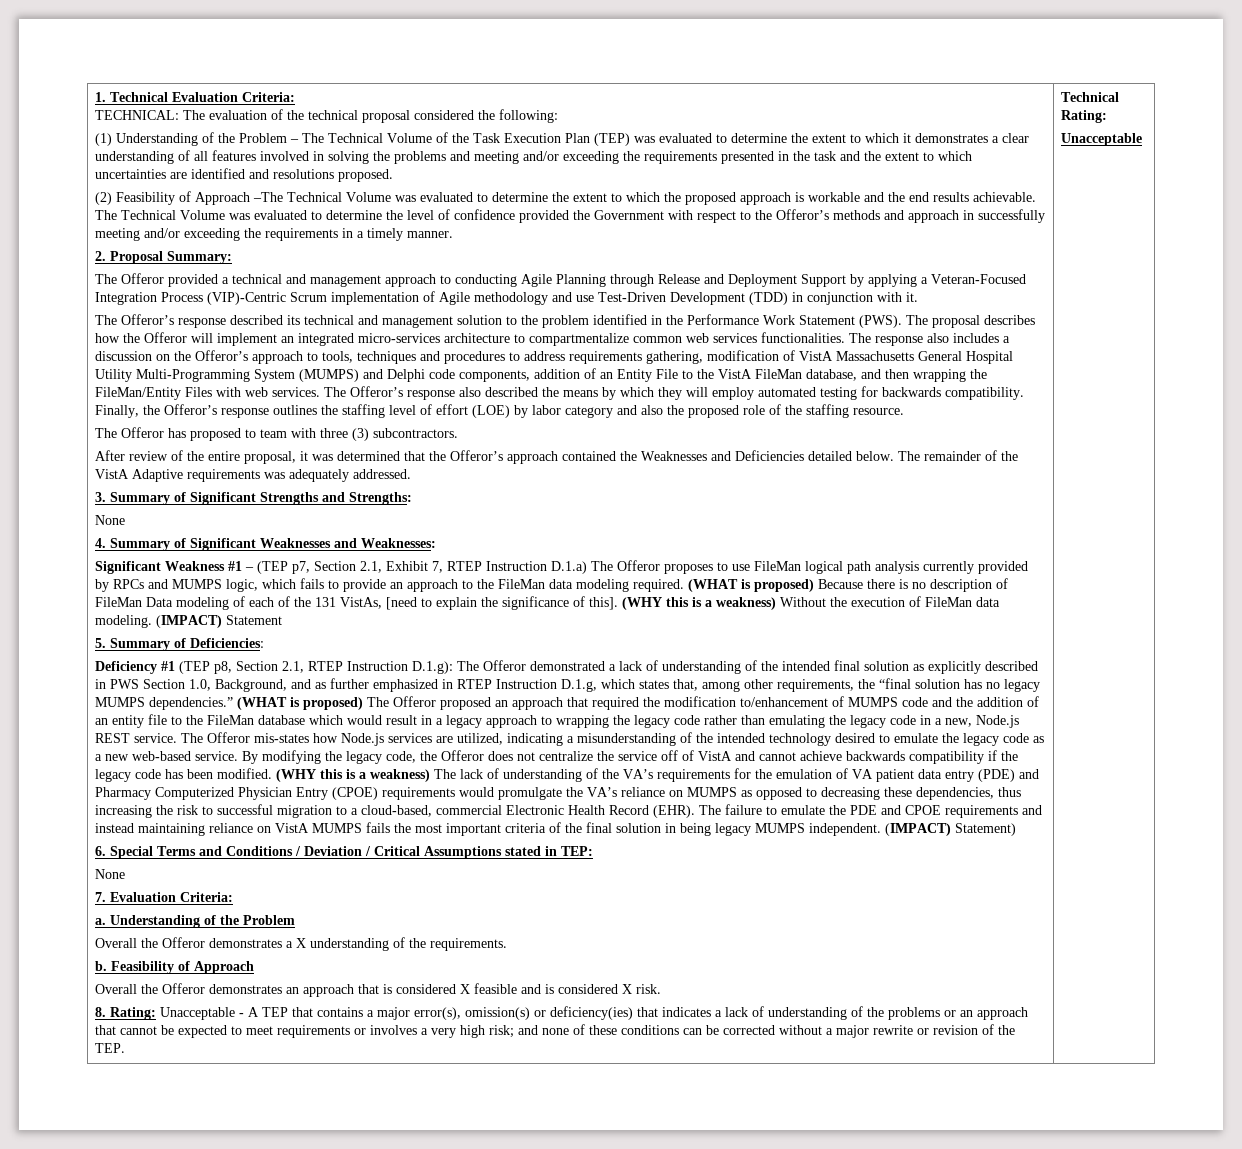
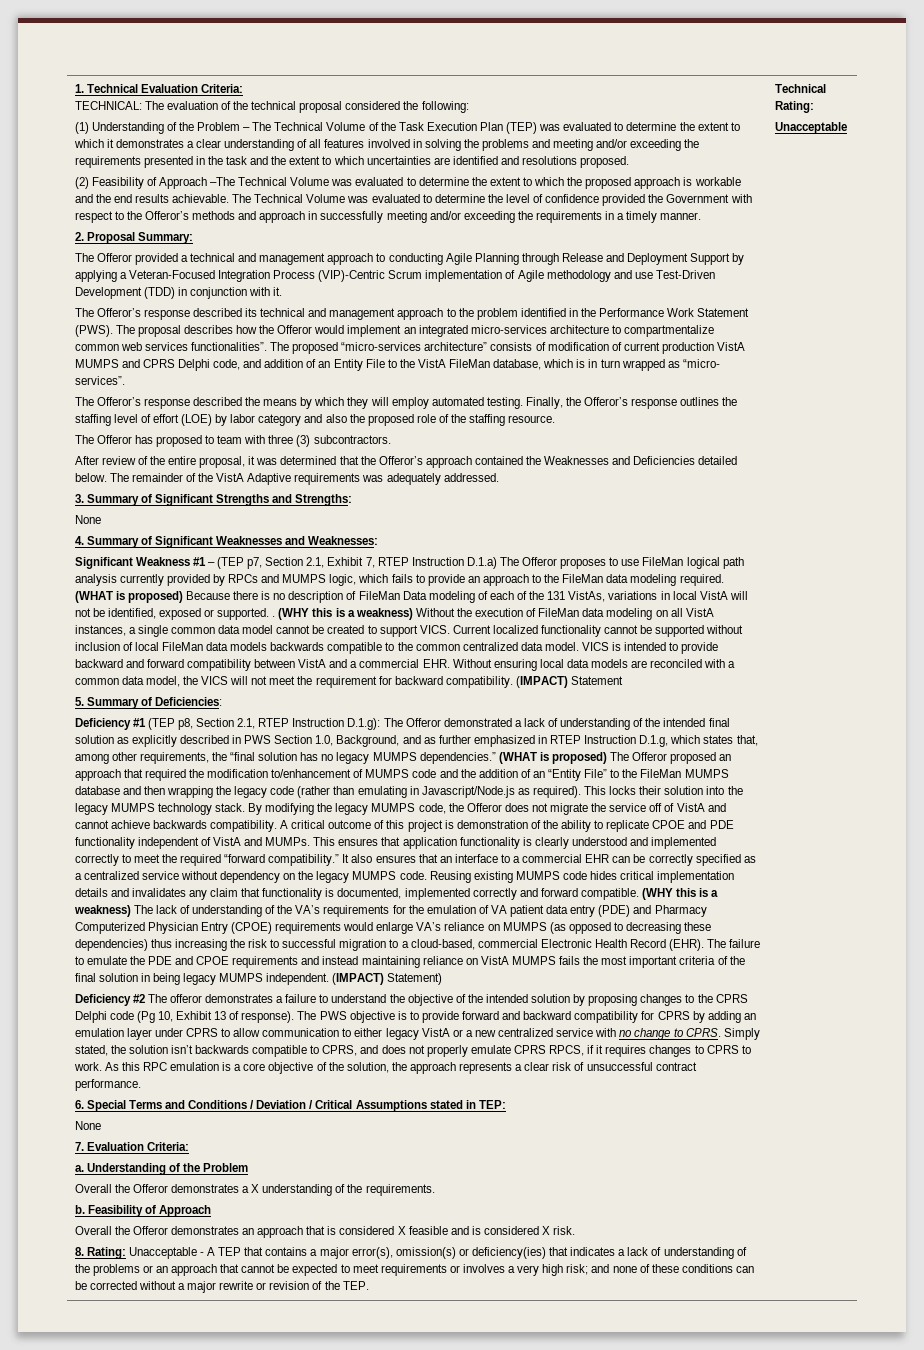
- The Offeror’s response described its technical and management solution to the problem identified in the Performance Work Statement (PWS).
+ The Offeror’s response described its technical and management approach to the problem identified in the Performance Work Statement (PWS).
- The proposal describes how the Offeror will implement an integrated micro-services architecture to compartmentalize common web services functionalities. The response also includes a discussion on the Offeror’s approach to tools, techniques and procedures to address requirements gathering, modification of VistA Massachusetts General Hospital Utility Multi-Programming System (MUMPS) and Delphi code components, addition of an Entity File to the VistA FileMan database, and then wrapping the FileMan/Entity Files with web services. The Offeror’s response also described the means by which they will employ automated testing for backwards compatibility.
+ The proposal describes how the Offeror would implement an integrated micro-services architecture to compartmentalize common web services functionalities”. The proposed “micro-services architecture” consists of modification of current production VistA MUMPS and CPRS Delphi code, and addition of an Entity File to the VistA FileMan database, which is in turn wrapped as “micro- services”.
+ The Offeror’s response described the means by which they will employ automated testing.
- (WHAT is proposed) Because there is no description of FileMan Data modeling of each of the 131 VistAs, [need to explain the significance of this].
+ (WHAT is proposed) Because there is no description of FileMan Data modeling of each of the 131 VistAs, variations in local VistA will not be identified, exposed or supported. .
- (WHY this is a weakness) Without the execution of FileMan data modeling.
+ (WHY this is a weakness) Without the execution of FileMan data modeling on all VistA instances, a single common data model cannot be created to support VICS. Current localized functionality cannot be supported without inclusion of local FileMan data models backwards compatible to the common centralized data model. VICS is intended to provide backward and forward compatibility between VistA and a commercial EHR. Without ensuring local data models are reconciled with a common data model, the VICS will not meet the requirement for backward compatibility.
- (WHAT is proposed) The Offeror proposed an approach that required the modification to/enhancement of MUMPS code and the addition of an entity file to the FileMan database which would result in a legacy approach to wrapping the legacy code rather than emulating the legacy code in a new, Node.js REST service. The Offeror mis-states how Node.js services are utilized, indicating a misunderstanding of the intended technology desired to emulate the legacy code as a new web-based service.
+ (WHAT is proposed) The Offeror proposed an approach that required the modification to/enhancement of MUMPS code and the addition of an “Entity File” to the FileMan MUMPS database and then wrapping the legacy code (rather than emulating in Javascript/Node.js as required). This locks their solution into the legacy MUMPS technology stack.
- By modifying the legacy code, the Offeror does not centralize the service off of VistA and cannot achieve backwards compatibility if the legacy code has been modified.
+ By modifying the legacy MUMPS code, the Offeror does not migrate the service off of VistA and cannot achieve backwards compatibility. A critical outcome of this project is demonstration of the ability to replicate CPOE and PDE functionality independent of VistA and MUMPs. This ensures that application functionality is clearly understood and implemented correctly to meet the required “forward compatibility.” It also ensures that an interface to a commercial EHR can be correctly specified as a centralized service without dependency on the legacy MUMPS code. Reusing existing MUMPS code hides critical implementation details and invalidates any claim that functionality is documented, implemented correctly and forward compatible.
- (WHY this is a weakness) The lack of understanding of the VA’s requirements for the emulation of VA patient data entry (PDE) and Pharmacy Computerized Physician Entry (CPOE) requirements would promulgate the VA’s reliance on MUMPS as opposed to decreasing these dependencies, thus increasing the risk to successful migration to a cloud-based, commercial Electronic Health Record (EHR).
+ (WHY this is a weakness) The lack of understanding of the VA’s requirements for the emulation of VA patient data entry (PDE) and Pharmacy Computerized Physician Entry (CPOE) requirements would enlarge VA’s reliance on MUMPS (as opposed to decreasing these dependencies) thus increasing the risk to successful migration to a cloud-based, commercial Electronic Health Record (EHR).
+ Deficiency #2 The offeror demonstrates a failure to understand the objective of the intended solution by proposing changes to the CPRS Delphi code (Pg 10, Exhibit 13 of response). The PWS objective is to provide forward and backward compatibility for CPRS by adding an emulation layer under CPRS to allow communication to either legacy VistA or a new centralized service with no change to CPRS. Simply stated, the solution isn’t backwards compatible to CPRS, and does not properly emulate CPRS RPCS, if it requires changes to CPRS to work. As this RPC emulation is a core objective of the solution, the approach represents a clear risk of unsuccessful contract performance.

